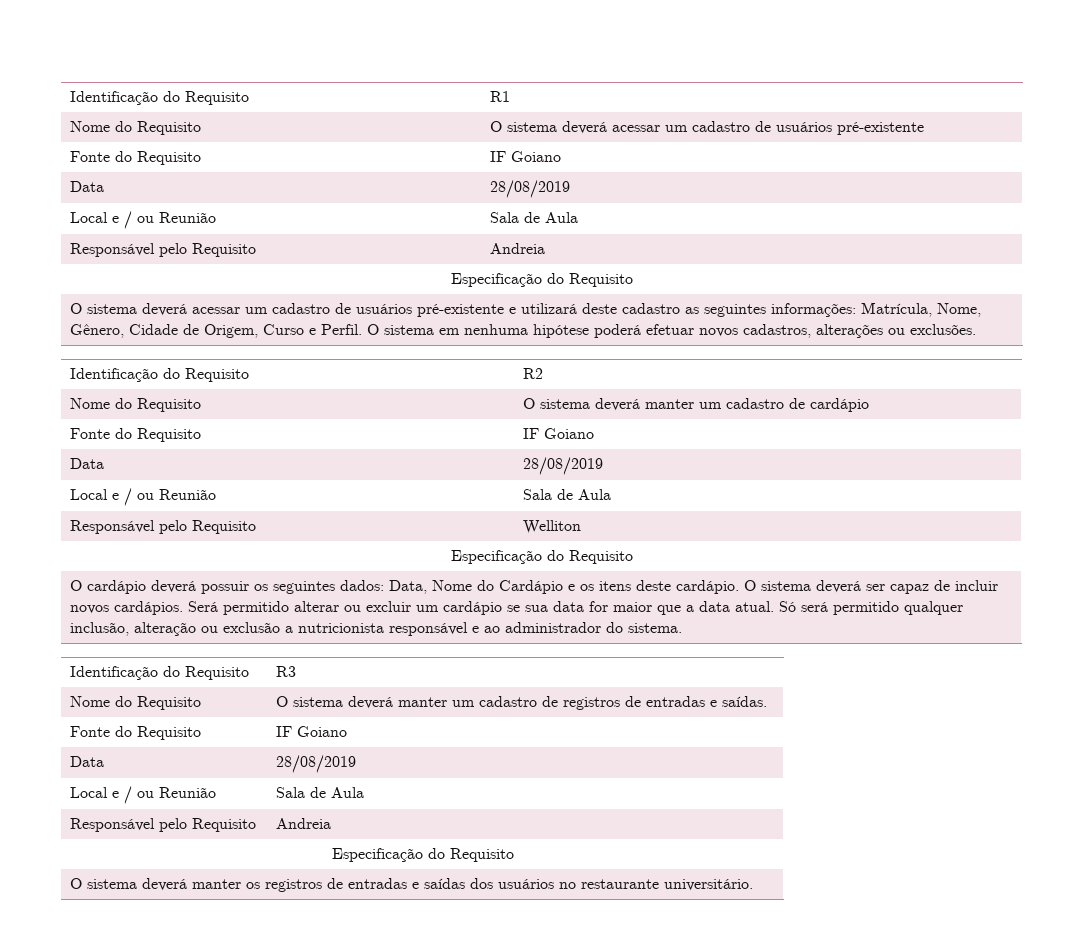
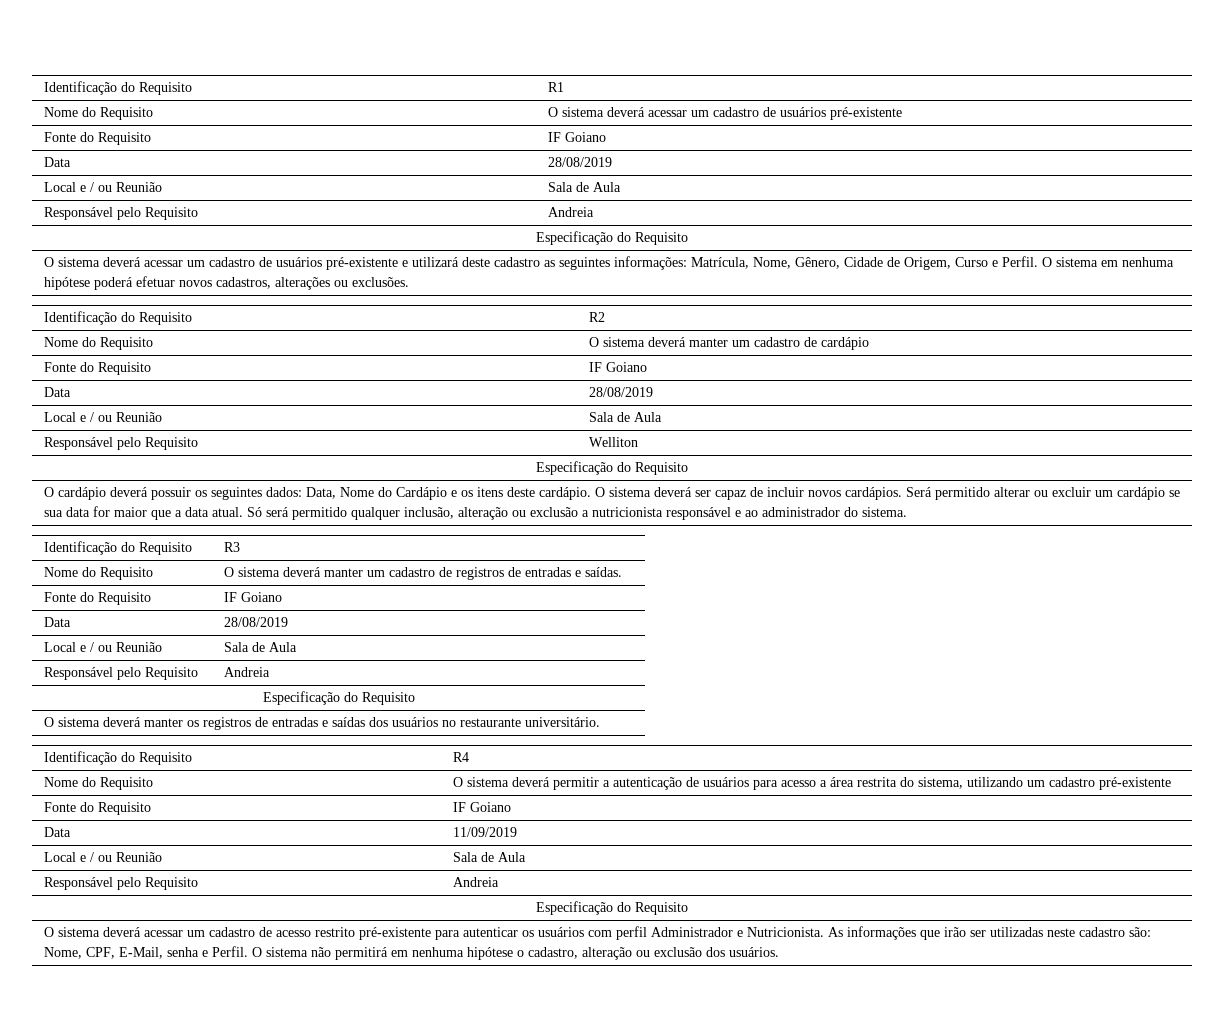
+ Identificação do Requisito | R4
+ Nome do Requisito | O sistema deverá permitir a autenticação de usuários para acesso a área restrita do sistema, utilizando um cadastro pré-existente
+ Fonte do Requisito | IF Goiano
+ Data | 11/09/2019
+ Local e / ou Reunião | Sala de Aula
+ Responsável pelo Requisito | Andreia
+ Especificação do Requisito
+ O sistema deverá acessar um cadastro de acesso restrito pré-existente para autenticar os usuários com perfil Administrador e Nutricionista. As informações que irão ser utilizadas neste cadastro são: Nome, CPF, E-Mail, senha e Perfil. O sistema não permitirá em nenhuma hipótese o cadastro, alteração ou exclusão dos usuários.

